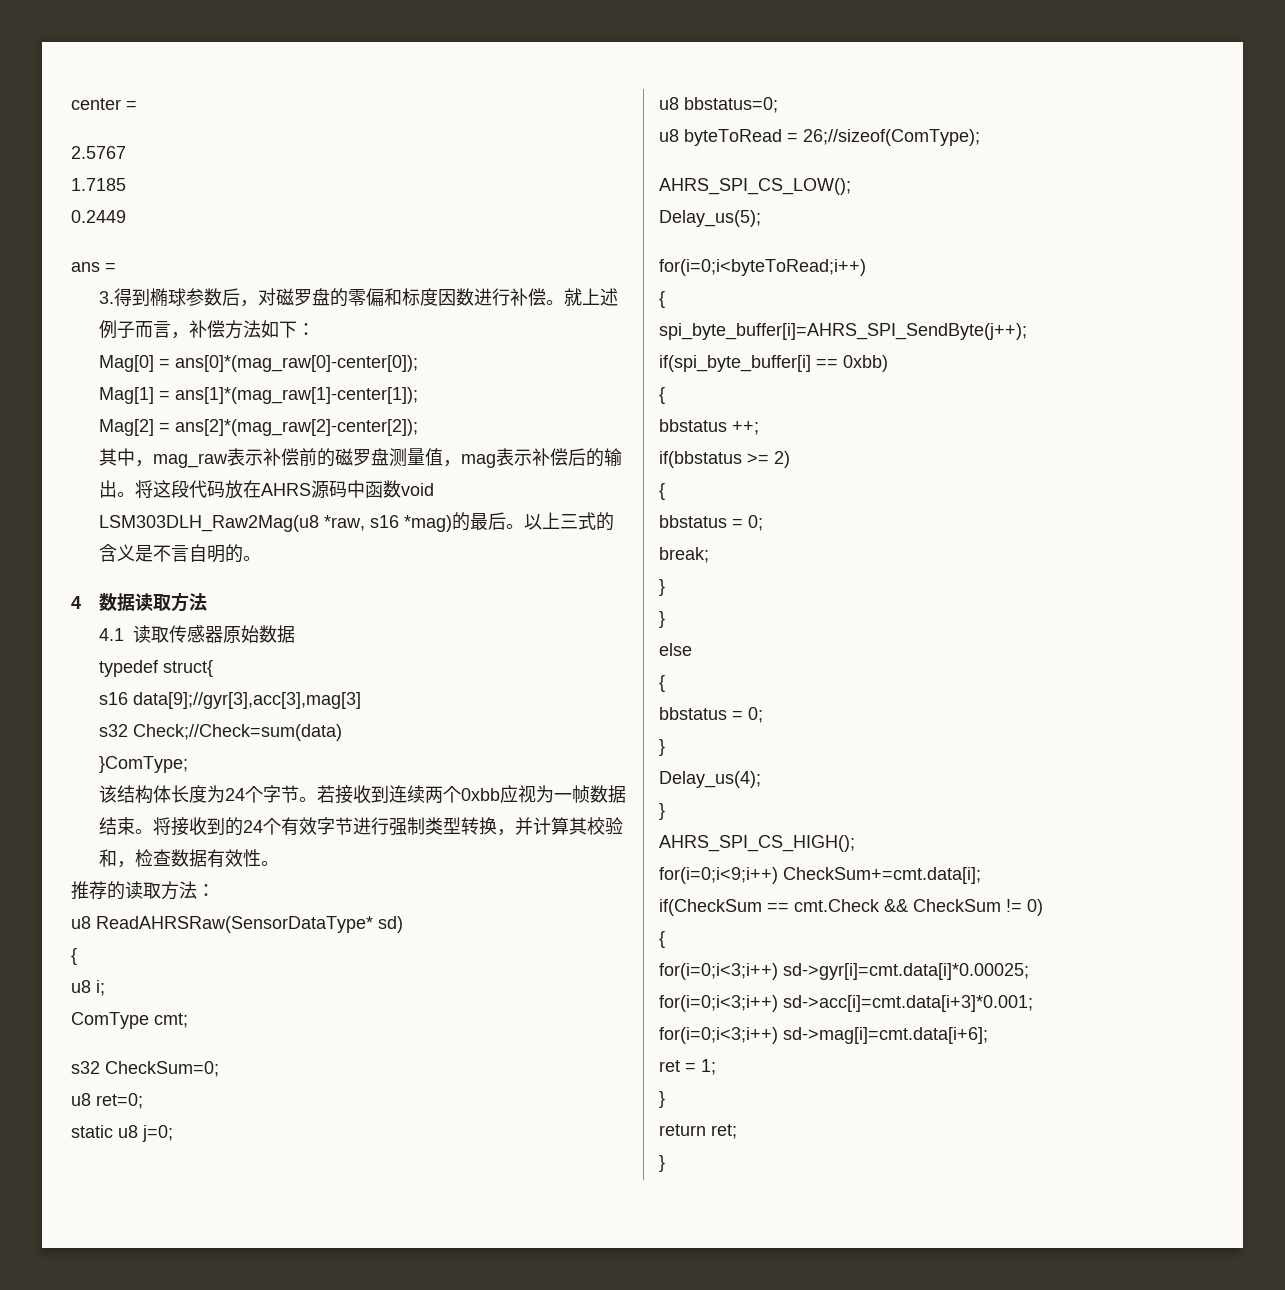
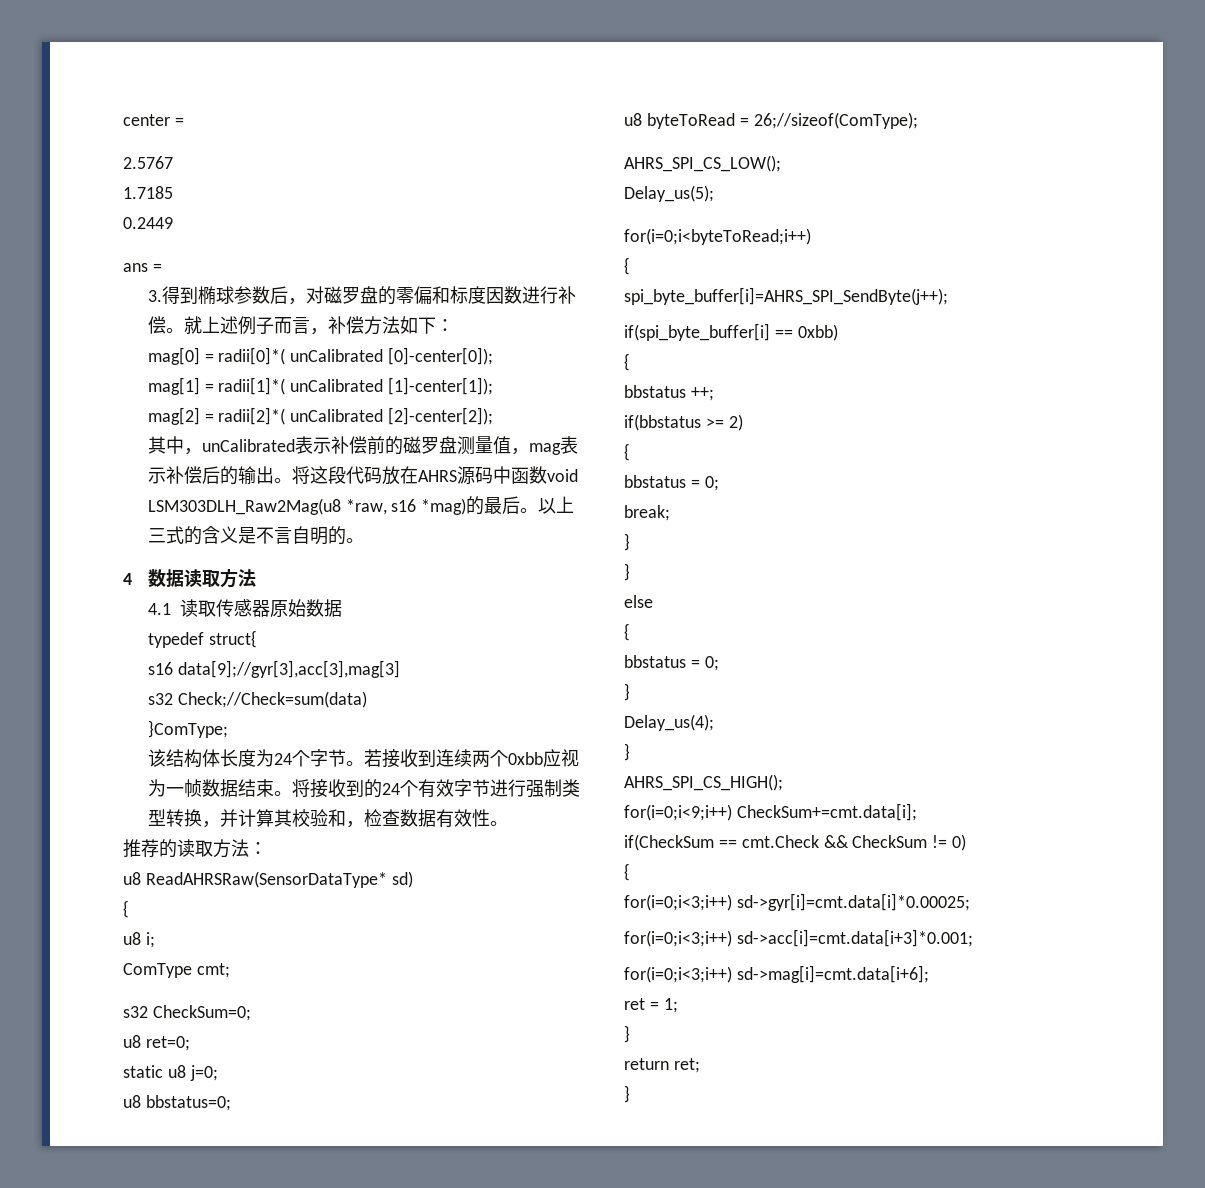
- Mag[0] = ans[0]*(mag_raw[0]-center[0]);
- Mag[1] = ans[1]*(mag_raw[1]-center[1]);
- Mag[2] = ans[2]*(mag_raw[2]-center[2]);
+ mag[0] = radii[0]*( unCalibrated [0]-center[0]);
+ mag[1] = radii[1]*( unCalibrated [1]-center[1]);
+ mag[2] = radii[2]*( unCalibrated [2]-center[2]);
- 其中，mag_raw表示补偿前的磁罗盘测量值，mag表示补偿后的输出。
+ 其中，unCalibrated表示补偿前的磁罗盘测量值，mag表示补偿后的输出。

